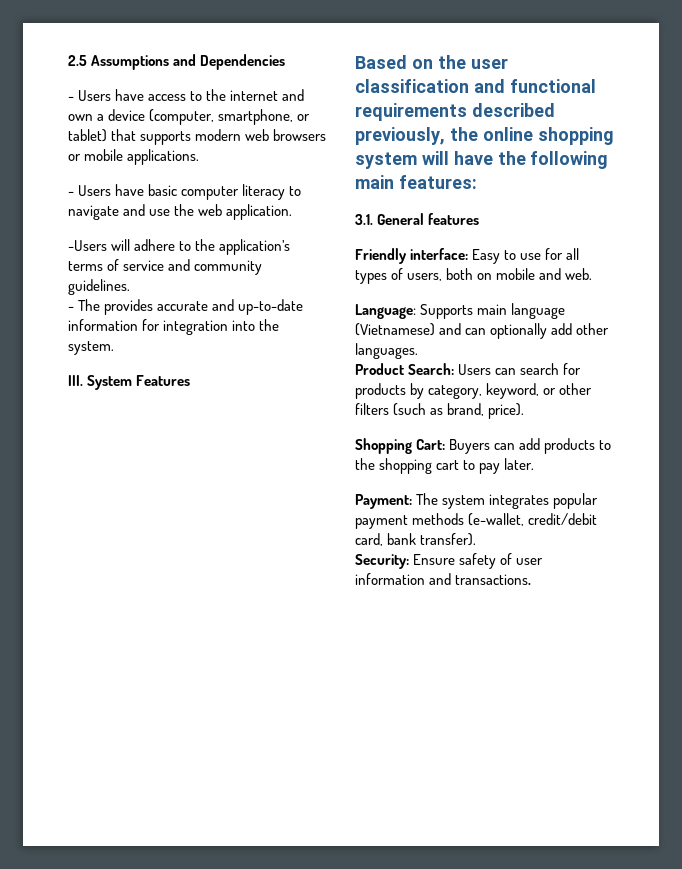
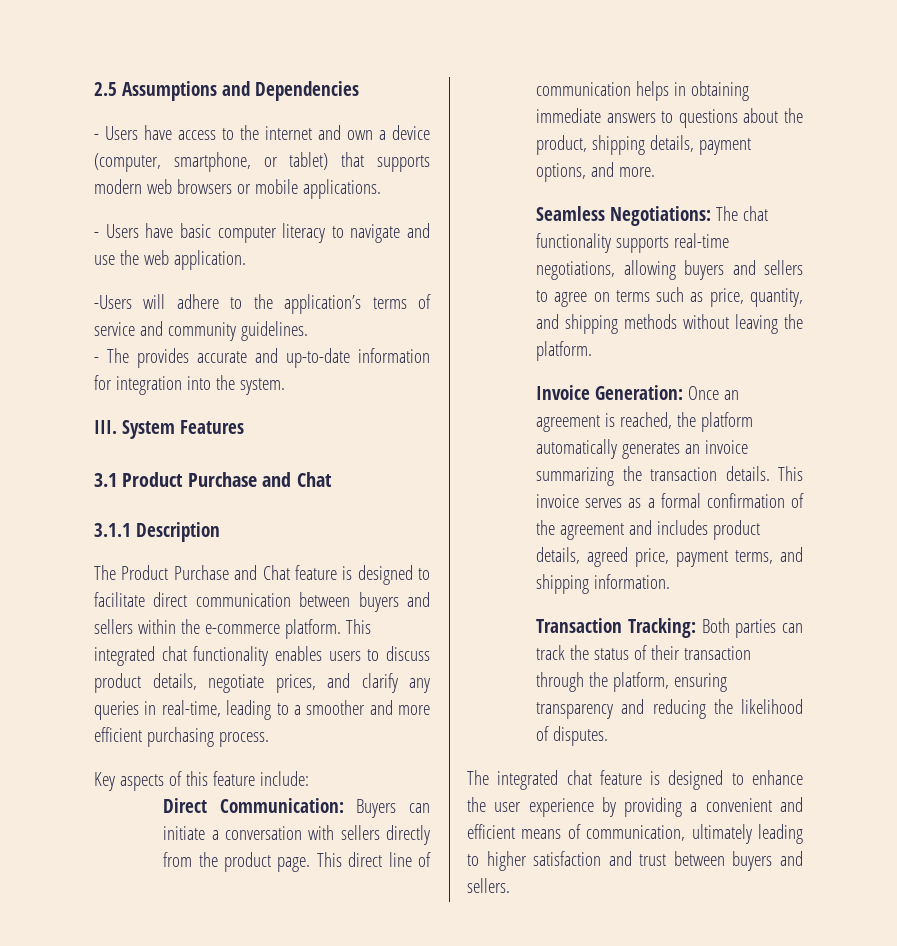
- Based on the user classification and functional requirements described previously, the online shopping system will have the following main features:
- 3.1. General features
- Friendly interface: Easy to use for all types of users, both on mobile and web.
- Language: Supports main language (Vietnamese) and can optionally add other languages.
- Product Search: Users can search for products by category, keyword, or other filters (such as brand, price).
- Shopping Cart: Buyers can add products to the shopping cart to pay later.
- Payment: The system integrates popular payment methods (e-wallet, credit/debit card, bank transfer).
- Security: Ensure safety of user information and transactions.
+ 3.1 Product Purchase and Chat
+ 3.1.1 Description
+ The Product Purchase and Chat feature is designed to facilitate direct communication between buyers and sellers within the e-commerce platform. This integrated chat functionality enables users to discuss product details, negotiate prices, and clarify any queries in real-time, leading to a smoother and more efficient purchasing process.
+ Key aspects of this feature include:
+ Direct Communication: Buyers can initiate a conversation with sellers directly from the product page. This direct line of communication helps in obtaining immediate answers to questions about the product, shipping details, payment options, and more.
+ Seamless Negotiations: The chat functionality supports real-time negotiations, allowing buyers and sellers to agree on terms such as price, quantity, and shipping methods without leaving the platform.
+ Invoice Generation: Once an agreement is reached, the platform automatically generates an invoice summarizing the transaction details. This invoice serves as a formal confirmation of the agreement and includes product details, agreed price, payment terms, and shipping information.
+ Transaction Tracking: Both parties can track the status of their transaction through the platform, ensuring transparency and reducing the likelihood of disputes.
+ The integrated chat feature is designed to enhance the user experience by providing a convenient and efficient means of communication, ultimately leading to higher satisfaction and trust between buyers and sellers.

